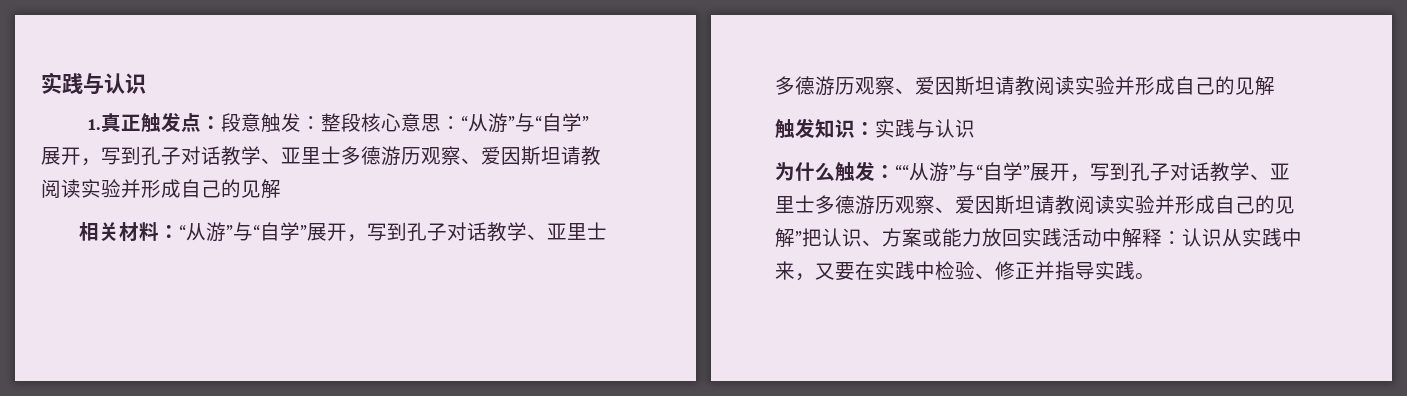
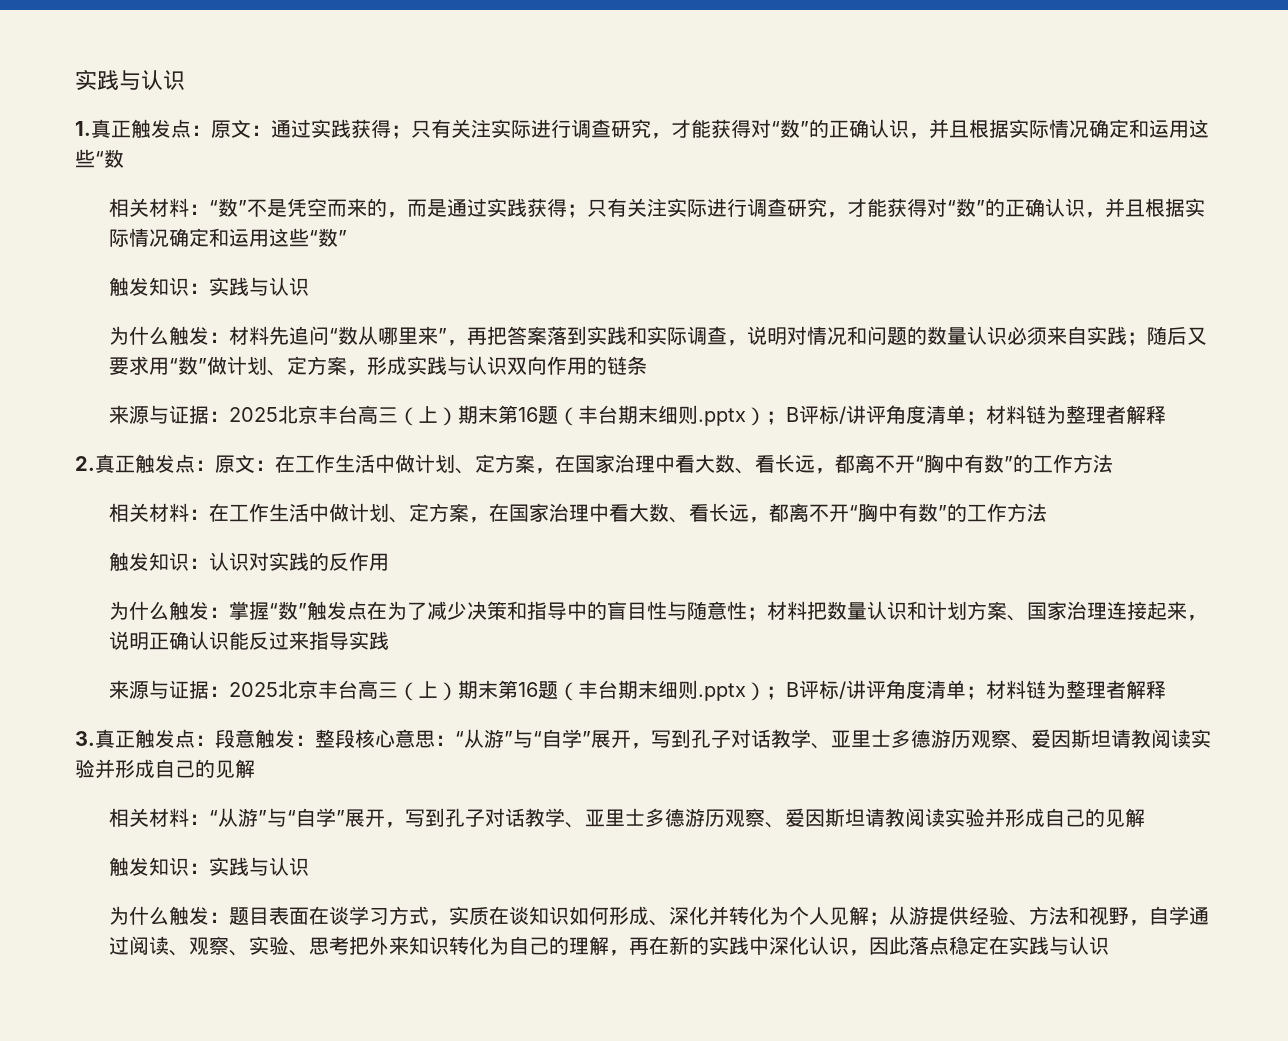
- 1.真正触发点：段意触发：整段核心意思：“从游”与“自学”展开，写到孔子对话教学、亚里士多德游历观察、爱因斯坦请教阅读实验并形成自己的见解
+ 1.真正触发点：原文：通过实践获得；只有关注实际进行调查研究，才能获得对“数”的正确认识，并且根据实际情况确定和运用这些“数
+ 相关材料：“数”不是凭空而来的，而是通过实践获得；只有关注实际进行调查研究，才能获得对“数”的正确认识，并且根据实际情况确定和运用这些“数”
+ 触发知识：实践与认识
+ 为什么触发：材料先追问“数从哪里来”，再把答案落到实践和实际调查，说明对情况和问题的数量认识必须来自实践；随后又要求用“数”做计划、定方案，形成实践与认识双向作用的链条
+ 来源与证据：2025北京丰台高三（上）期末第16题（丰台期末细则.pptx）；B评标/讲评角度清单；材料链为整理者解释
+ 2.真正触发点：原文：在工作生活中做计划、定方案，在国家治理中看大数、看长远，都离不开“胸中有数”的工作方法
+ 相关材料：在工作生活中做计划、定方案，在国家治理中看大数、看长远，都离不开“胸中有数”的工作方法
+ 触发知识：认识对实践的反作用
+ 为什么触发：掌握“数”触发点在为了减少决策和指导中的盲目性与随意性；材料把数量认识和计划方案、国家治理连接起来，说明正确认识能反过来指导实践
+ 来源与证据：2025北京丰台高三（上）期末第16题（丰台期末细则.pptx）；B评标/讲评角度清单；材料链为整理者解释
+ 3.真正触发点：段意触发：整段核心意思：“从游”与“自学”展开，写到孔子对话教学、亚里士多德游历观察、爱因斯坦请教阅读实验并形成自己的见解
- 为什么触发：““从游”与“自学”展开，写到孔子对话教学、亚里士多德游历观察、爱因斯坦请教阅读实验并形成自己的见解”把认识、方案或能力放回实践活动中解释：认识从实践中来，又要在实践中检验、修正并指导实践。
+ 为什么触发：题目表面在谈学习方式，实质在谈知识如何形成、深化并转化为个人见解；从游提供经验、方法和视野，自学通过阅读、观察、实验、思考把外来知识转化为自己的理解，再在新的实践中深化认识，因此落点稳定在实践与认识

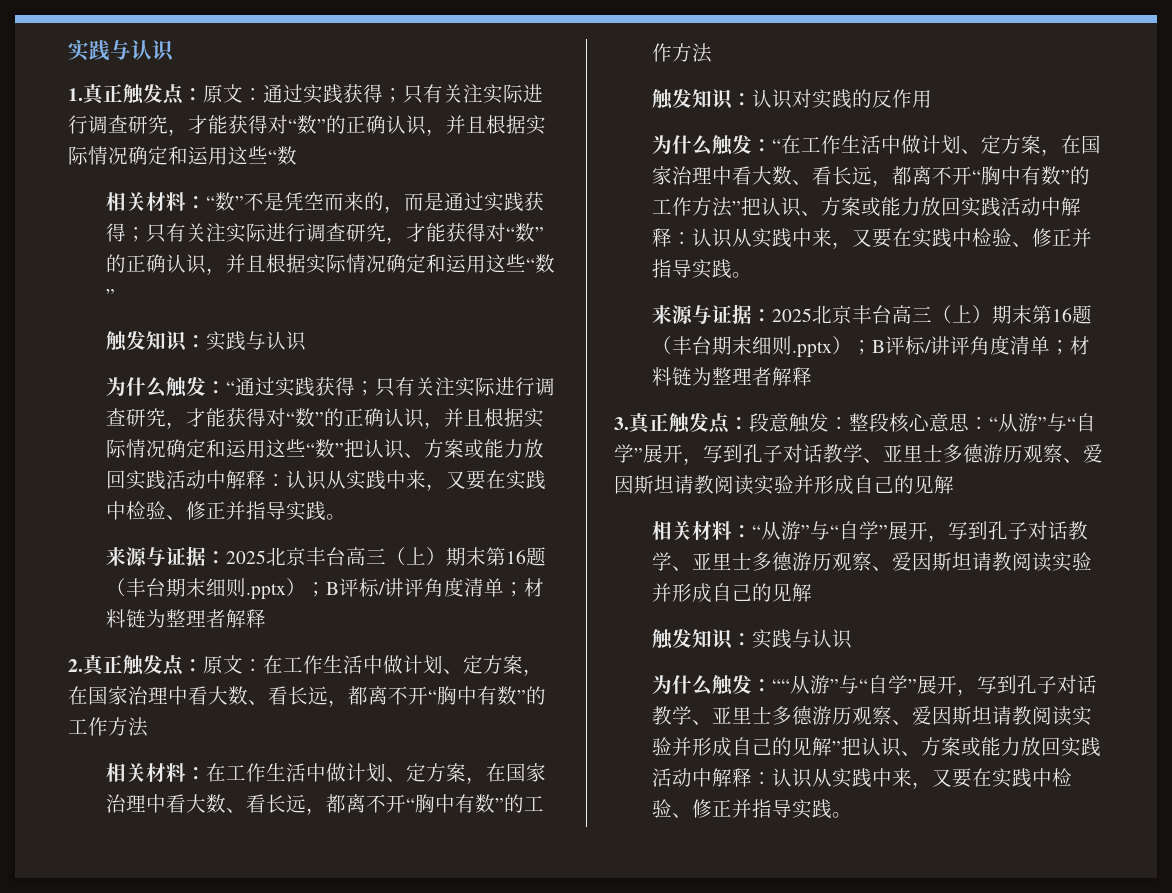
- 为什么触发：材料先追问“数从哪里来”，再把答案落到实践和实际调查，说明对情况和问题的数量认识必须来自实践；随后又要求用“数”做计划、定方案，形成实践与认识双向作用的链条
+ 为什么触发：“通过实践获得；只有关注实际进行调查研究，才能获得对“数”的正确认识，并且根据实际情况确定和运用这些“数”把认识、方案或能力放回实践活动中解释：认识从实践中来，又要在实践中检验、修正并指导实践。
- 为什么触发：掌握“数”触发点在为了减少决策和指导中的盲目性与随意性；材料把数量认识和计划方案、国家治理连接起来，说明正确认识能反过来指导实践
+ 为什么触发：“在工作生活中做计划、定方案，在国家治理中看大数、看长远，都离不开“胸中有数”的工作方法”把认识、方案或能力放回实践活动中解释：认识从实践中来，又要在实践中检验、修正并指导实践。
- 为什么触发：题目表面在谈学习方式，实质在谈知识如何形成、深化并转化为个人见解；从游提供经验、方法和视野，自学通过阅读、观察、实验、思考把外来知识转化为自己的理解，再在新的实践中深化认识，因此落点稳定在实践与认识
+ 为什么触发：““从游”与“自学”展开，写到孔子对话教学、亚里士多德游历观察、爱因斯坦请教阅读实验并形成自己的见解”把认识、方案或能力放回实践活动中解释：认识从实践中来，又要在实践中检验、修正并指导实践。

